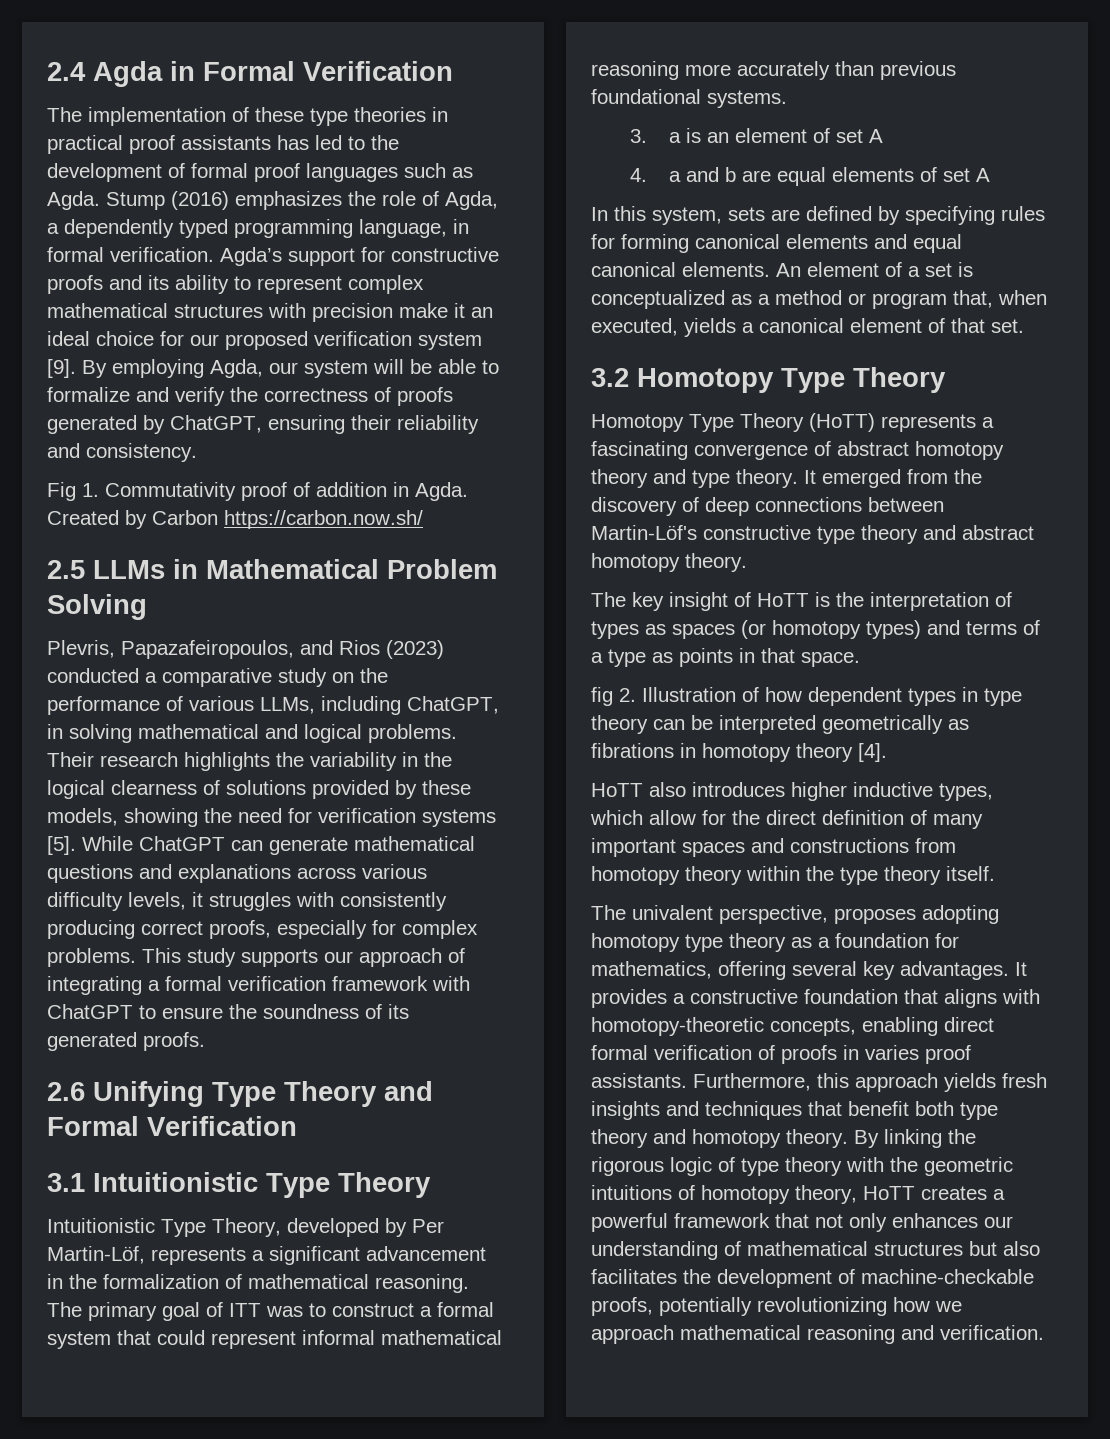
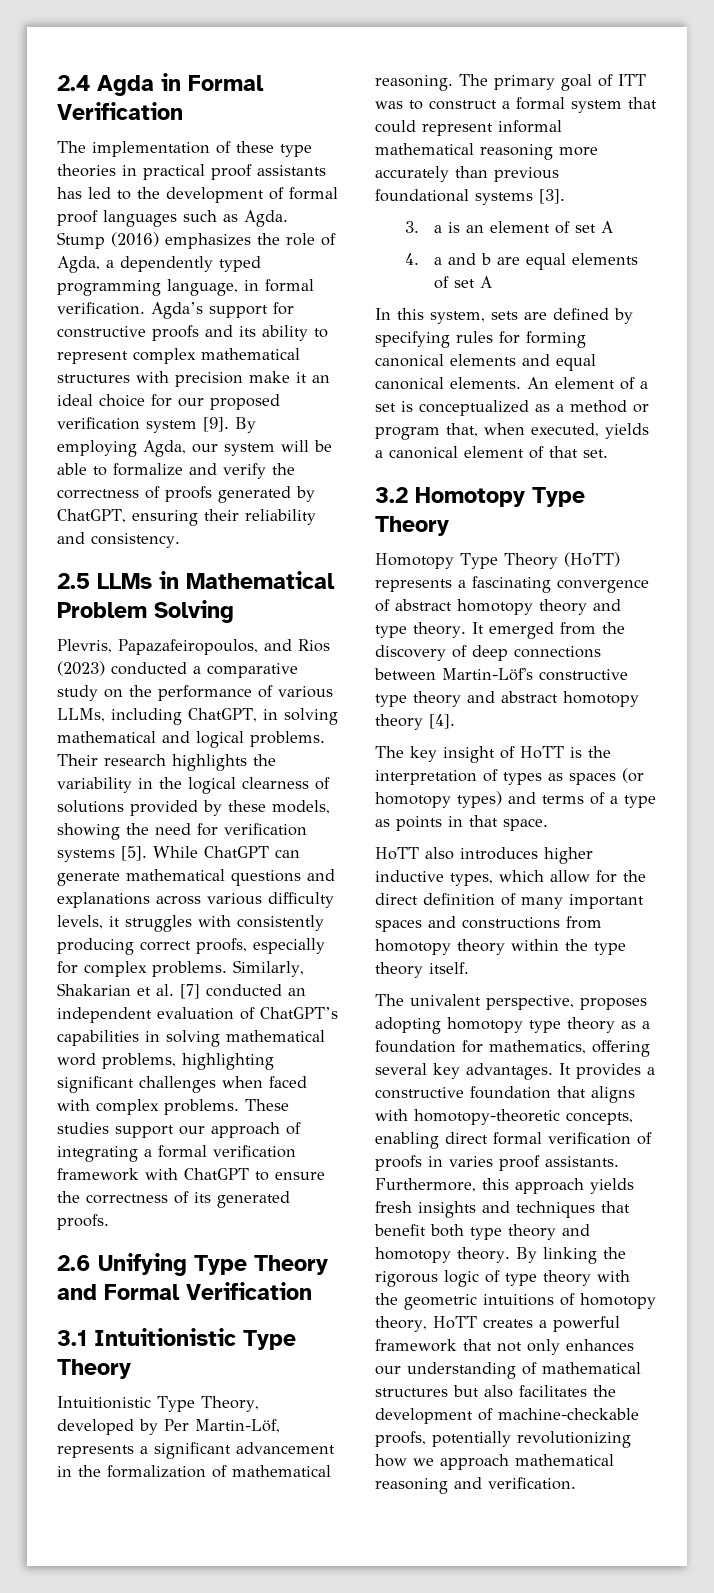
- Fig 1. Commutativity proof of addition in Agda. Created by Carbon https://carbon.now.sh/
- This study supports our approach of integrating a formal verification framework with ChatGPT to ensure the soundness of its generated proofs.
+ Similarly, Shakarian et al. [7] conducted an independent evaluation of ChatGPT’s capabilities in solving mathematical word problems, highlighting significant challenges when faced with complex problems. These studies support our approach of integrating a formal verification framework with ChatGPT to ensure the correctness of its generated proofs.
- The primary goal of ITT was to construct a formal system that could represent informal mathematical reasoning more accurately than previous foundational systems.
+ The primary goal of ITT was to construct a formal system that could represent informal mathematical reasoning more accurately than previous foundational systems [3].
- It emerged from the discovery of deep connections between Martin-Löf's constructive type theory and abstract homotopy theory.
+ It emerged from the discovery of deep connections between Martin-Löf's constructive type theory and abstract homotopy theory [4].
- fig 2. Illustration of how dependent types in type theory can be interpreted geometrically as fibrations in homotopy theory [4].

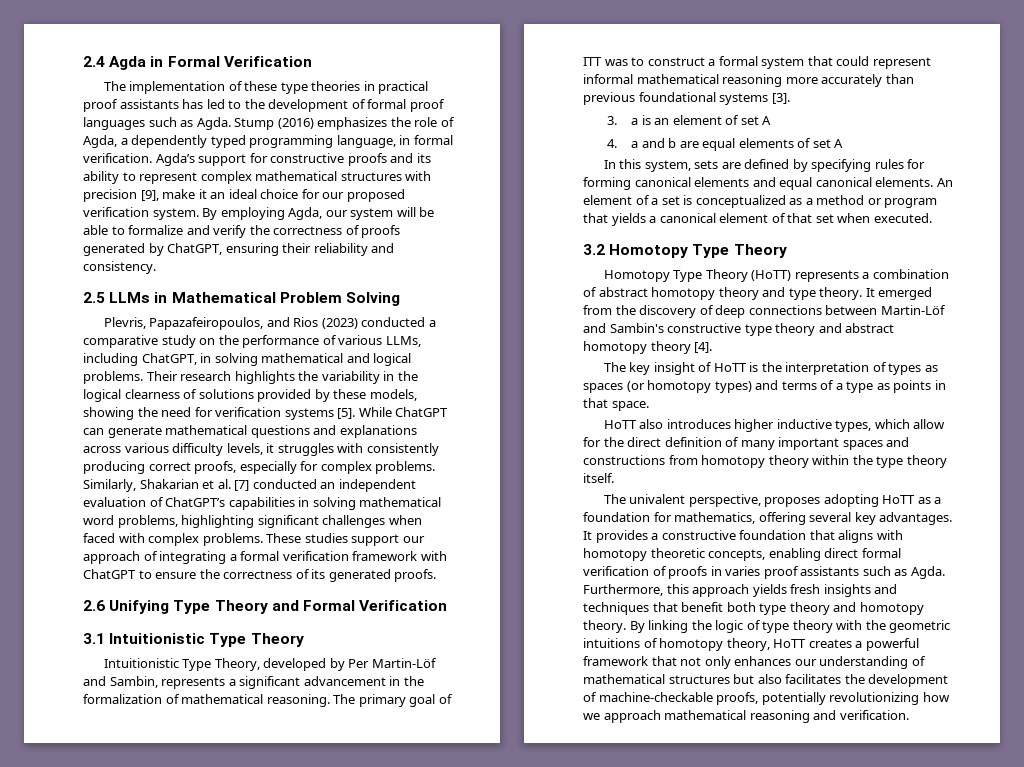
- Agda’s support for constructive proofs and its ability to represent complex mathematical structures with precision make it an ideal choice for our proposed verification system [9].
+ Agda’s support for constructive proofs and its ability to represent complex mathematical structures with precision [9], make it an ideal choice for our proposed verification system.
- Intuitionistic Type Theory, developed by Per Martin-Löf, represents a significant advancement in the formalization of mathematical reasoning.
+ Intuitionistic Type Theory, developed by Per Martin-Löf and Sambin, represents a significant advancement in the formalization of mathematical reasoning.
- An element of a set is conceptualized as a method or program that, when executed, yields a canonical element of that set.
+ An element of a set is conceptualized as a method or program that yields a canonical element of that set when executed.
- Homotopy Type Theory (HoTT) represents a fascinating convergence of abstract homotopy theory and type theory.
+ Homotopy Type Theory (HoTT) represents a combination of abstract homotopy theory and type theory.
- It emerged from the discovery of deep connections between Martin-Löf's constructive type theory and abstract homotopy theory [4].
+ It emerged from the discovery of deep connections between Martin-Löf and Sambin's constructive type theory and abstract homotopy theory [4].
- The univalent perspective, proposes adopting homotopy type theory as a foundation for mathematics, offering several key advantages.
+ The univalent perspective, proposes adopting HoTT as a foundation for mathematics, offering several key advantages.
- It provides a constructive foundation that aligns with homotopy-theoretic concepts, enabling direct formal verification of proofs in varies proof assistants.
+ It provides a constructive foundation that aligns with homotopy theoretic concepts, enabling direct formal verification of proofs in varies proof assistants such as Agda.
- By linking the rigorous logic of type theory with the geometric intuitions of homotopy theory, HoTT creates a powerful framework that not only enhances our understanding of mathematical structures but also facilitates the development of machine-checkable proofs, potentially revolutionizing how we approach mathematical reasoning and verification.
+ By linking the logic of type theory with the geometric intuitions of homotopy theory, HoTT creates a powerful framework that not only enhances our understanding of mathematical structures but also facilitates the development of machine-checkable proofs, potentially revolutionizing how we approach mathematical reasoning and verification.

